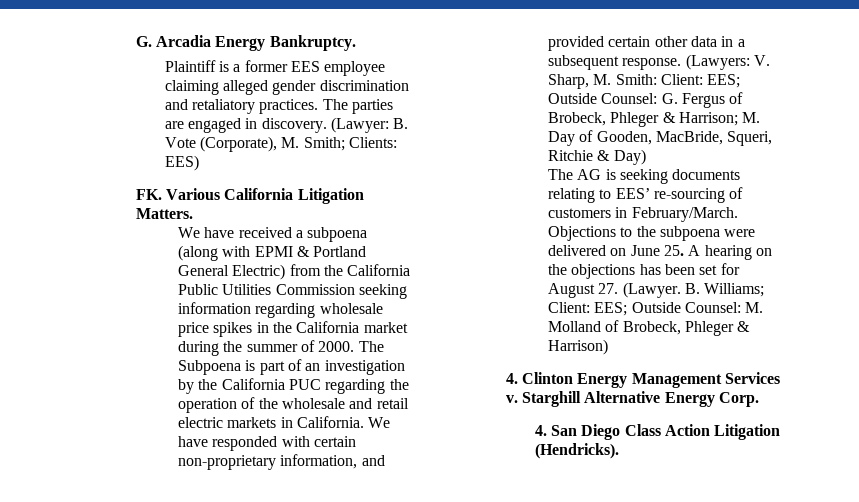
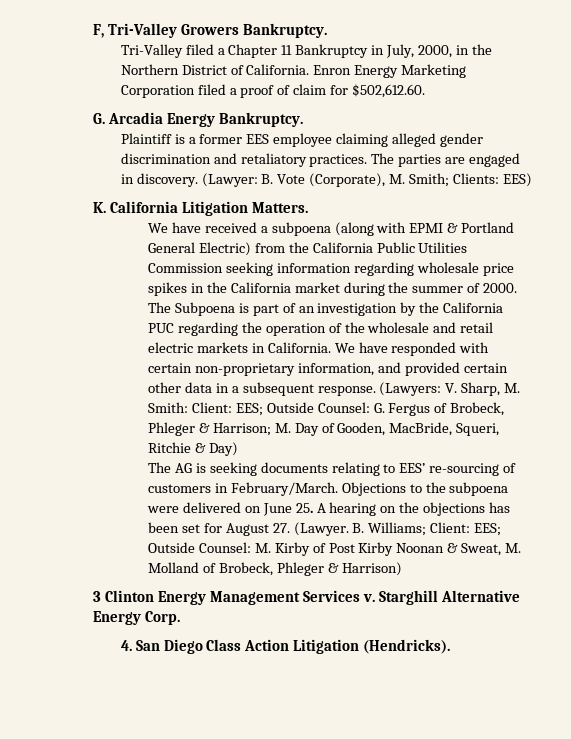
+ F, Tri-Valley Growers Bankruptcy.
+ Tri-Valley filed a Chapter 11 Bankruptcy in July, 2000, in the Northern District of California. Enron Energy Marketing Corporation filed a proof of claim for $502,612.60.
- FK. Various California Litigation Matters.
+ K. California Litigation Matters.
- B. Williams; Client: EES; Outside Counsel: M. Molland of Brobeck, Phleger & Harrison)
+ B. Williams; Client: EES; Outside Counsel: M. Kirby of Post Kirby Noonan & Sweat, M. Molland of Brobeck, Phleger & Harrison)
- 4. Clinton Energy Management Services v.
+ 3 Clinton Energy Management Services v.

